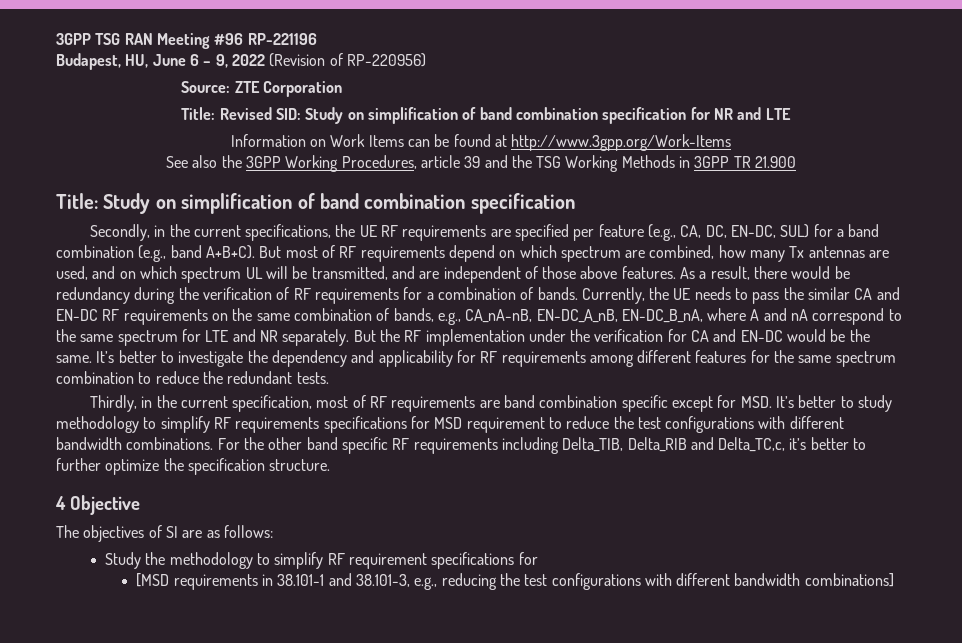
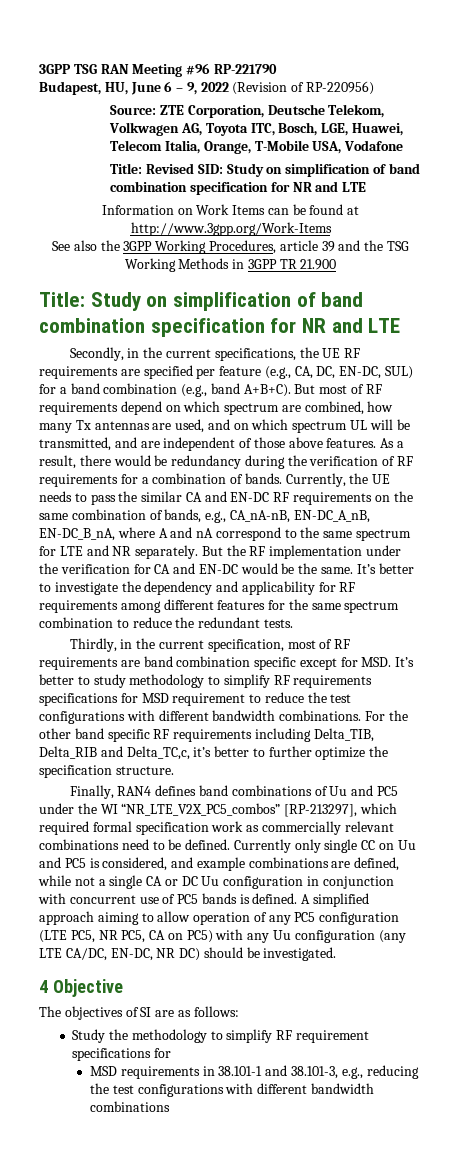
- 3GPP TSG RAN Meeting #96 RP-221196
+ 3GPP TSG RAN Meeting #96 RP-221790
- Source: ZTE Corporation
+ Source: ZTE Corporation, Deutsche Telekom, Volkwagen AG, Toyota ITC, Bosch, LGE, Huawei, Telecom Italia, Orange, T-Mobile USA, Vodafone
- Title: Study on simplification of band combination specification
+ Title: Study on simplification of band combination specification for NR and LTE
+ Finally, RAN4 defines band combinations of Uu and PC5 under the WI “NR_LTE_V2X_PC5_combos” [RP-213297], which required formal specification work as commercially relevant combinations need to be defined. Currently only single CC on Uu and PC5 is considered, and example combinations are defined, while not a single CA or DC Uu configuration in conjunction with concurrent use of PC5 bands is defined. A simplified approach aiming to allow operation of any PC5 configuration (LTE PC5, NR PC5, CA on PC5) with any Uu configuration (any LTE CA/DC, EN-DC, NR DC) should be investigated.
- [MSD requirements in 38.101-1 and 38.101-3, e.g., reducing the test configurations with different bandwidth combinations]
+ MSD requirements in 38.101-1 and 38.101-3, e.g., reducing the test configurations with different bandwidth combinations

